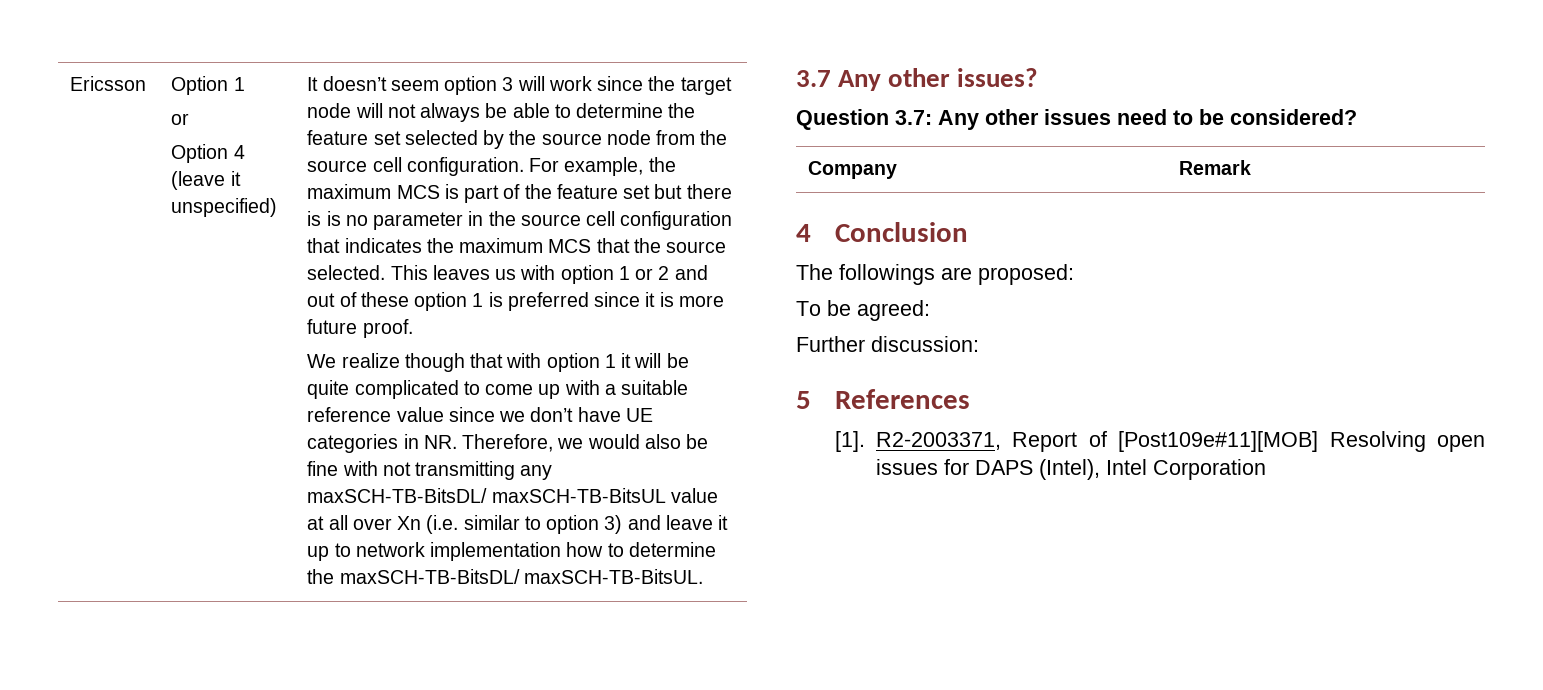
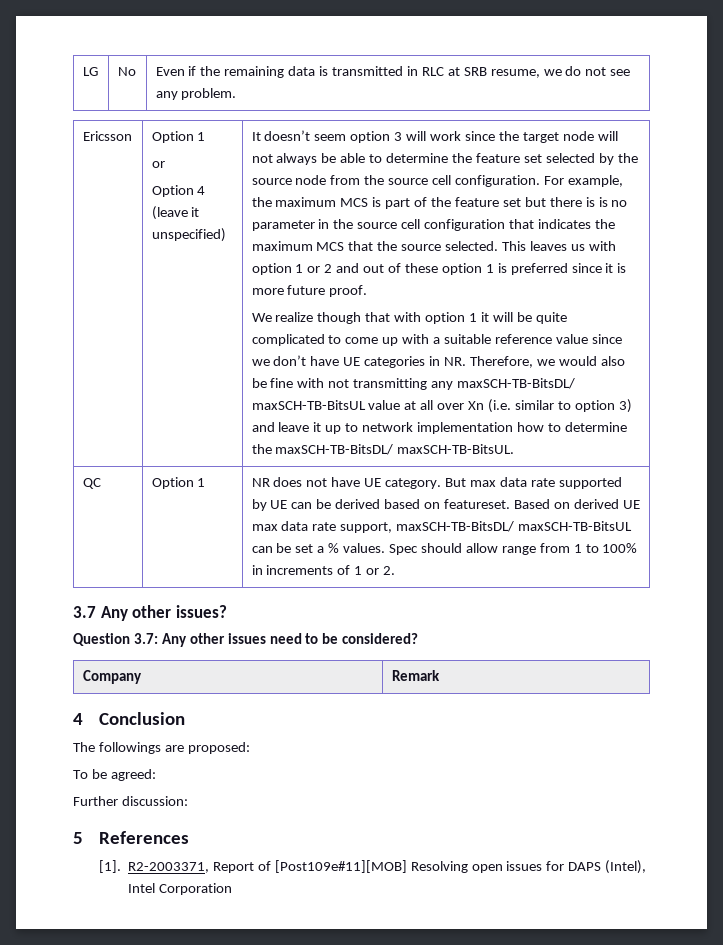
+ LG | No | Even if the remaining data is transmitted in RLC at SRB resume, we do not see any problem.
+ QC | Option 1 | NR does not have UE category. But max data rate supported by UE can be derived based on featureset. Based on derived UE max data rate support, maxSCH-TB-BitsDL/ maxSCH-TB-BitsUL can be set a % values. Spec should allow range from 1 to 100% in increments of 1 or 2.

